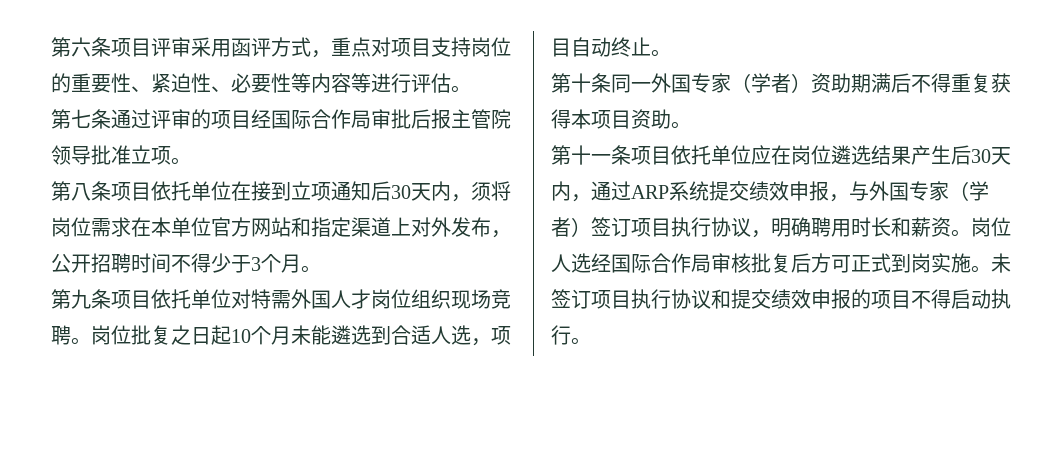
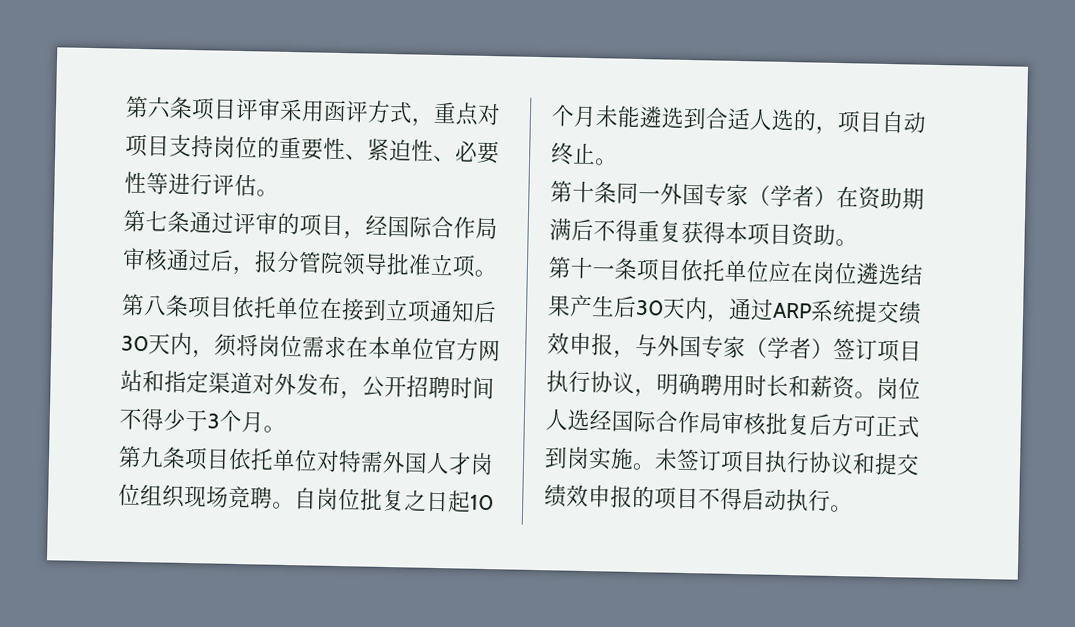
- 第六条项目评审采用函评方式，重点对项目支持岗位的重要性、紧迫性、必要性等内容等进行评估。
+ 第六条项目评审采用函评方式，重点对项目支持岗位的重要性、紧迫性、必要性等进行评估。
- 第七条通过评审的项目经国际合作局审批后报主管院领导批准立项。
+ 第七条通过评审的项目，经国际合作局审核通过后，报分管院领导批准立项。
- 第八条项目依托单位在接到立项通知后30天内，须将岗位需求在本单位官方网站和指定渠道上对外发布，公开招聘时间不得少于3个月。
+ 第八条项目依托单位在接到立项通知后30天内，须将岗位需求在本单位官方网站和指定渠道对外发布，公开招聘时间不得少于3个月。
- 岗位批复之日起10个月未能遴选到合适人选，项目自动终止。
+ 自岗位批复之日起10个月未能遴选到合适人选的，项目自动终止。
- 第十条同一外国专家（学者）资助期满后不得重复获得本项目资助。
+ 第十条同一外国专家（学者）在资助期满后不得重复获得本项目资助。

